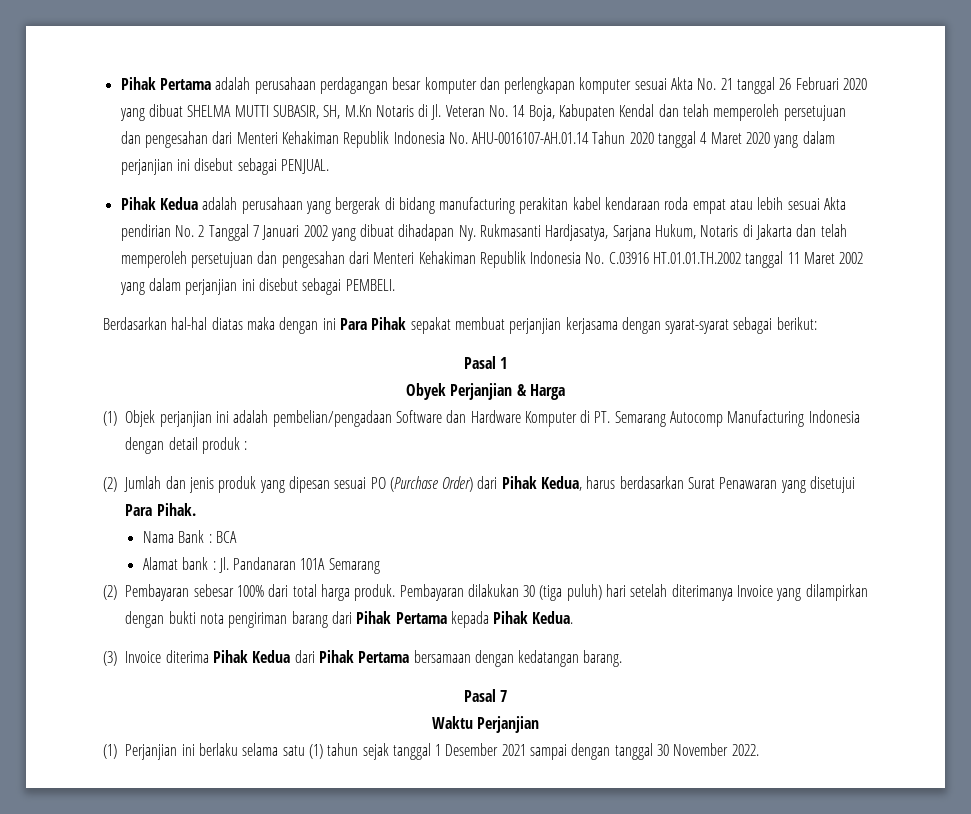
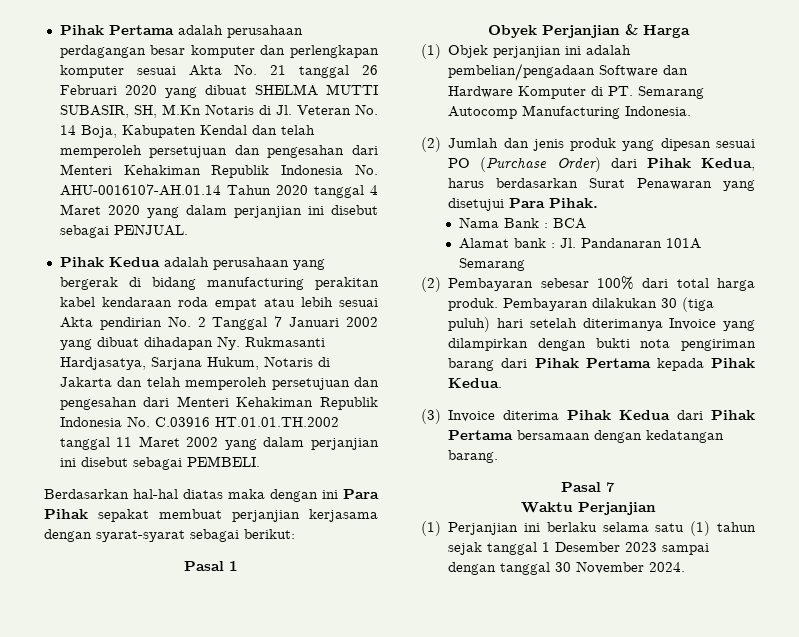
- (1) Objek perjanjian ini adalah pembelian/pengadaan Software dan Hardware Komputer di PT. Semarang Autocomp Manufacturing Indonesia dengan detail produk :
+ (1) Objek perjanjian ini adalah pembelian/pengadaan Software dan Hardware Komputer di PT. Semarang Autocomp Manufacturing Indonesia.
- (1) Perjanjian ini berlaku selama satu (1) tahun sejak tanggal 1 Desember 2021 sampai dengan tanggal 30 November 2022.
+ (1) Perjanjian ini berlaku selama satu (1) tahun sejak tanggal 1 Desember 2023 sampai dengan tanggal 30 November 2024.

